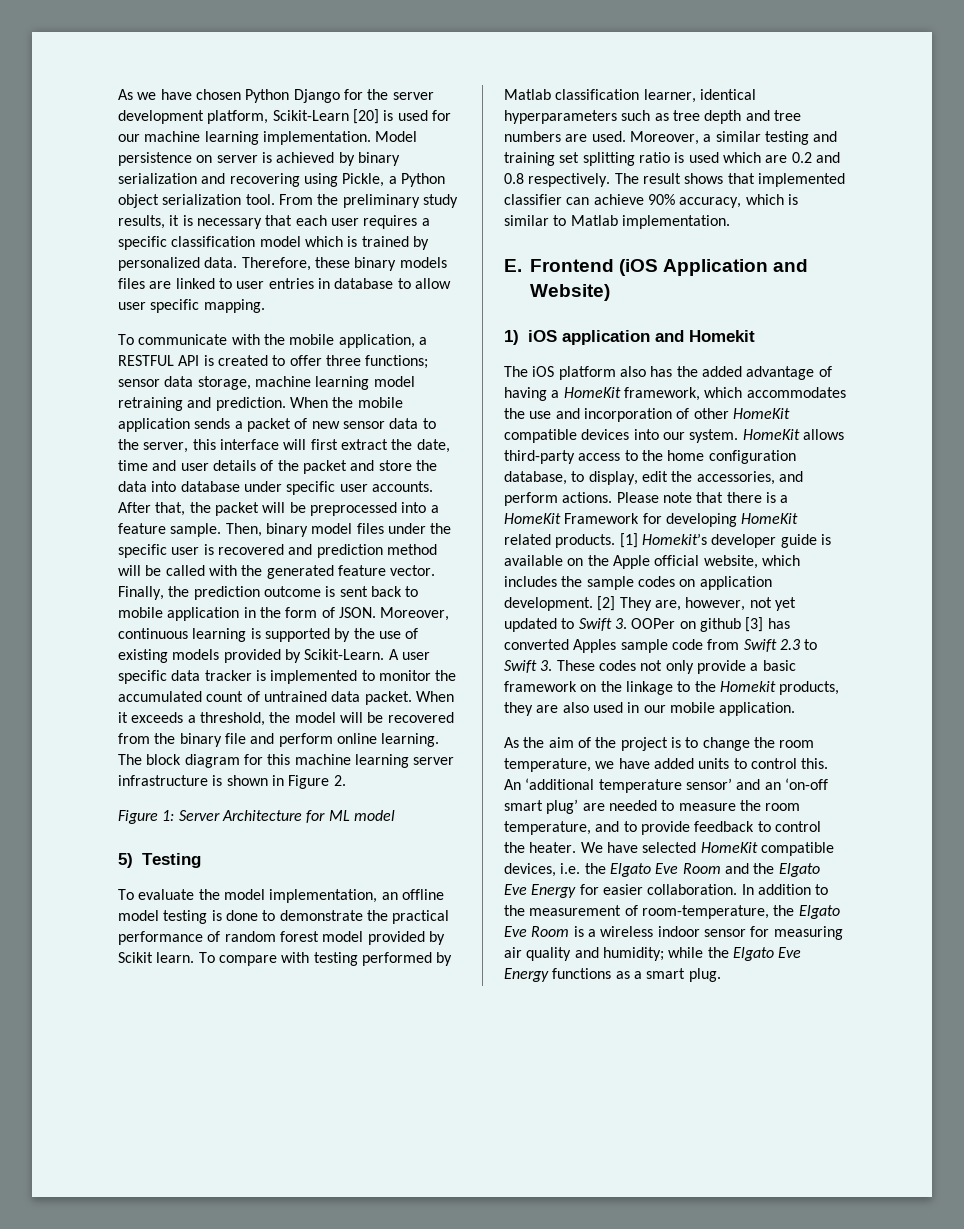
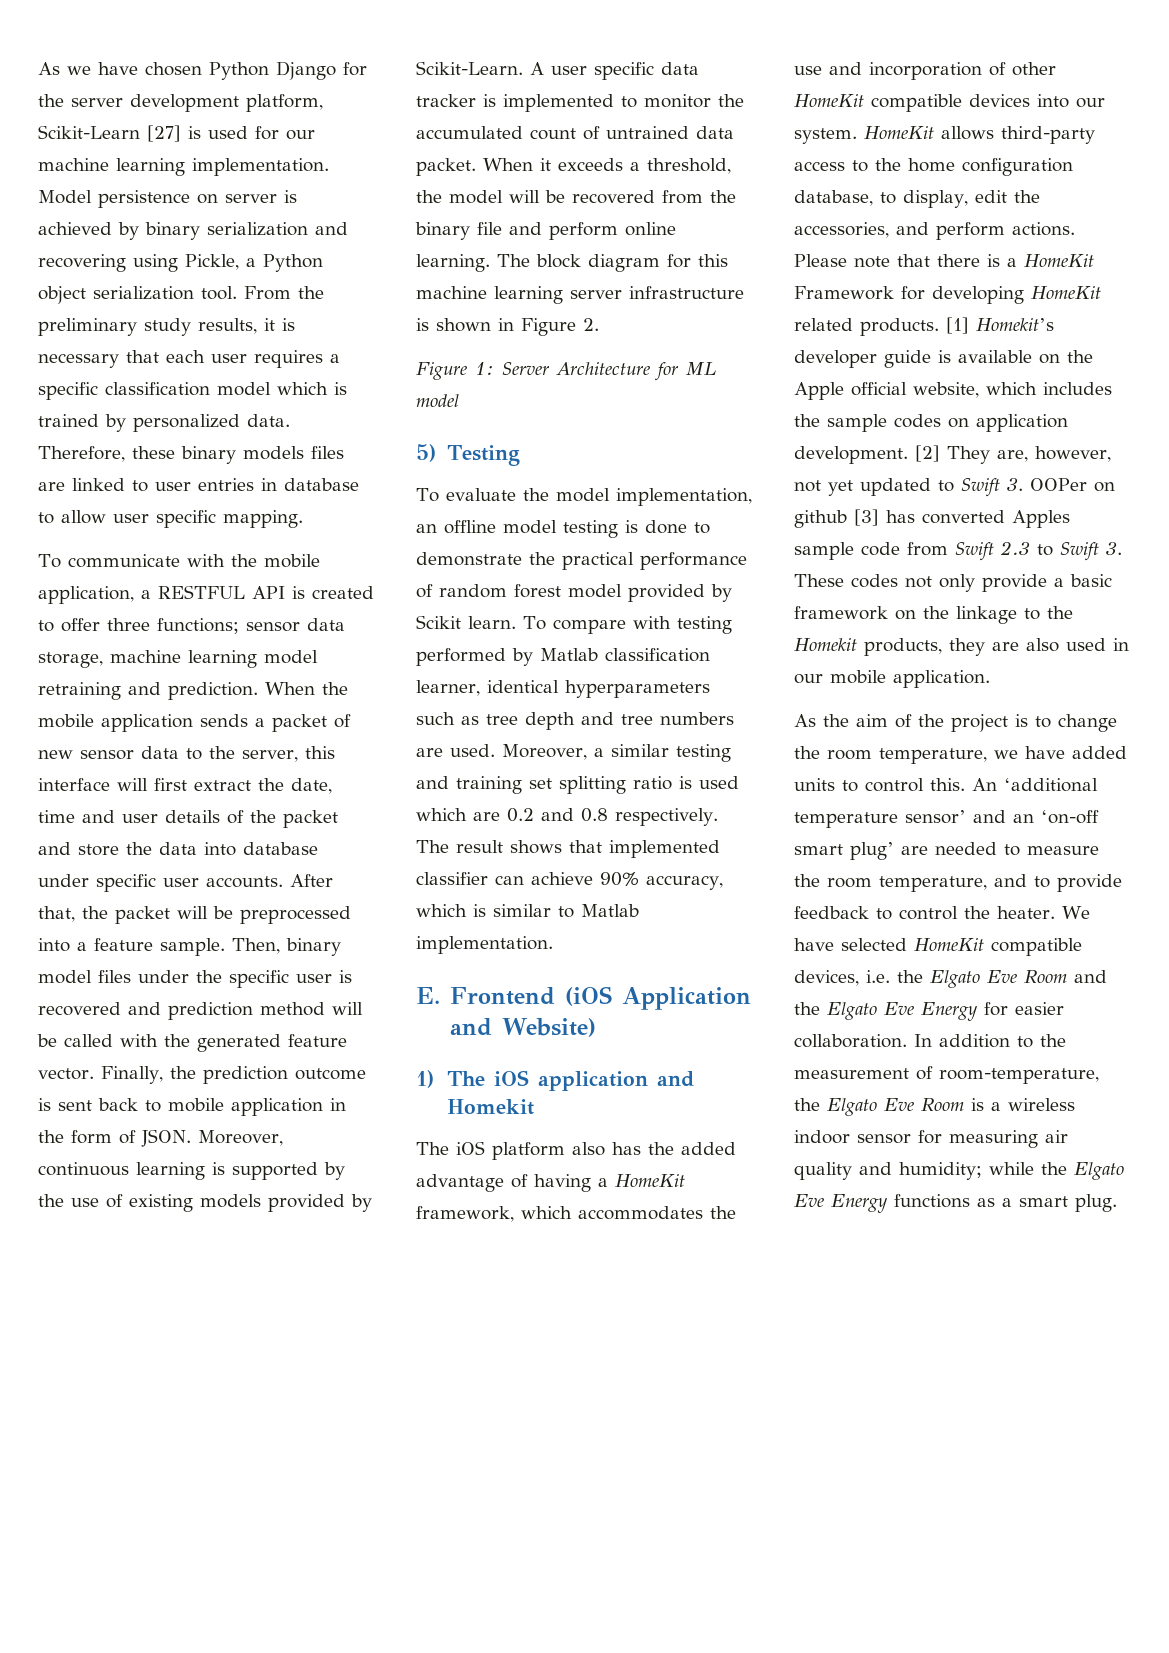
- As we have chosen Python Django for the server development platform, Scikit-Learn [20] is used for our machine learning implementation.
+ As we have chosen Python Django for the server development platform, Scikit-Learn [27] is used for our machine learning implementation.
- 1) iOS application and Homekit
+ 1) The iOS application and Homekit

